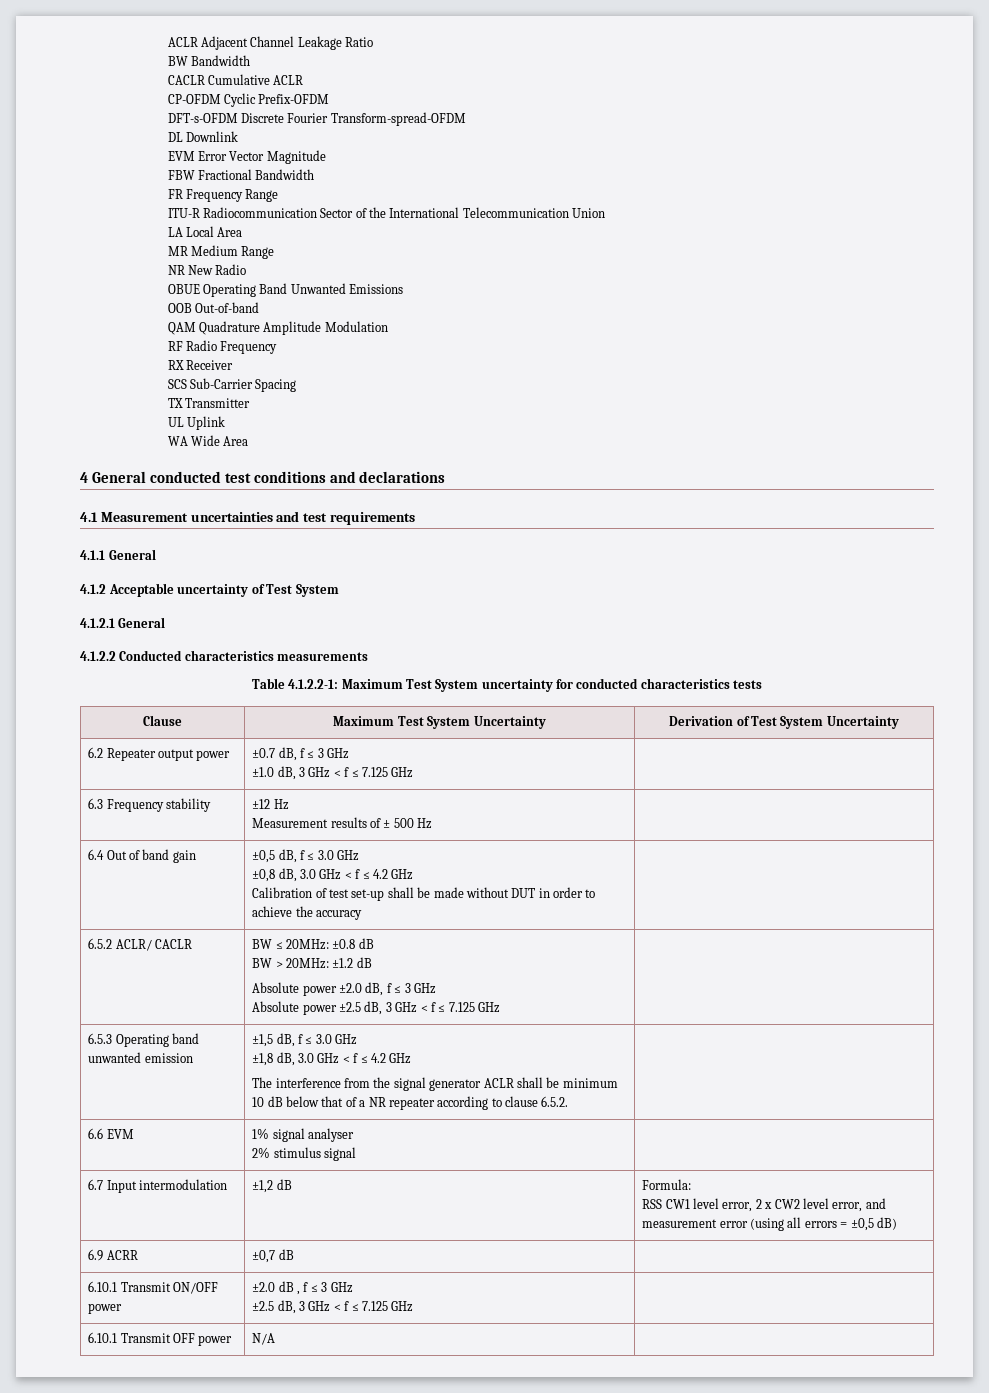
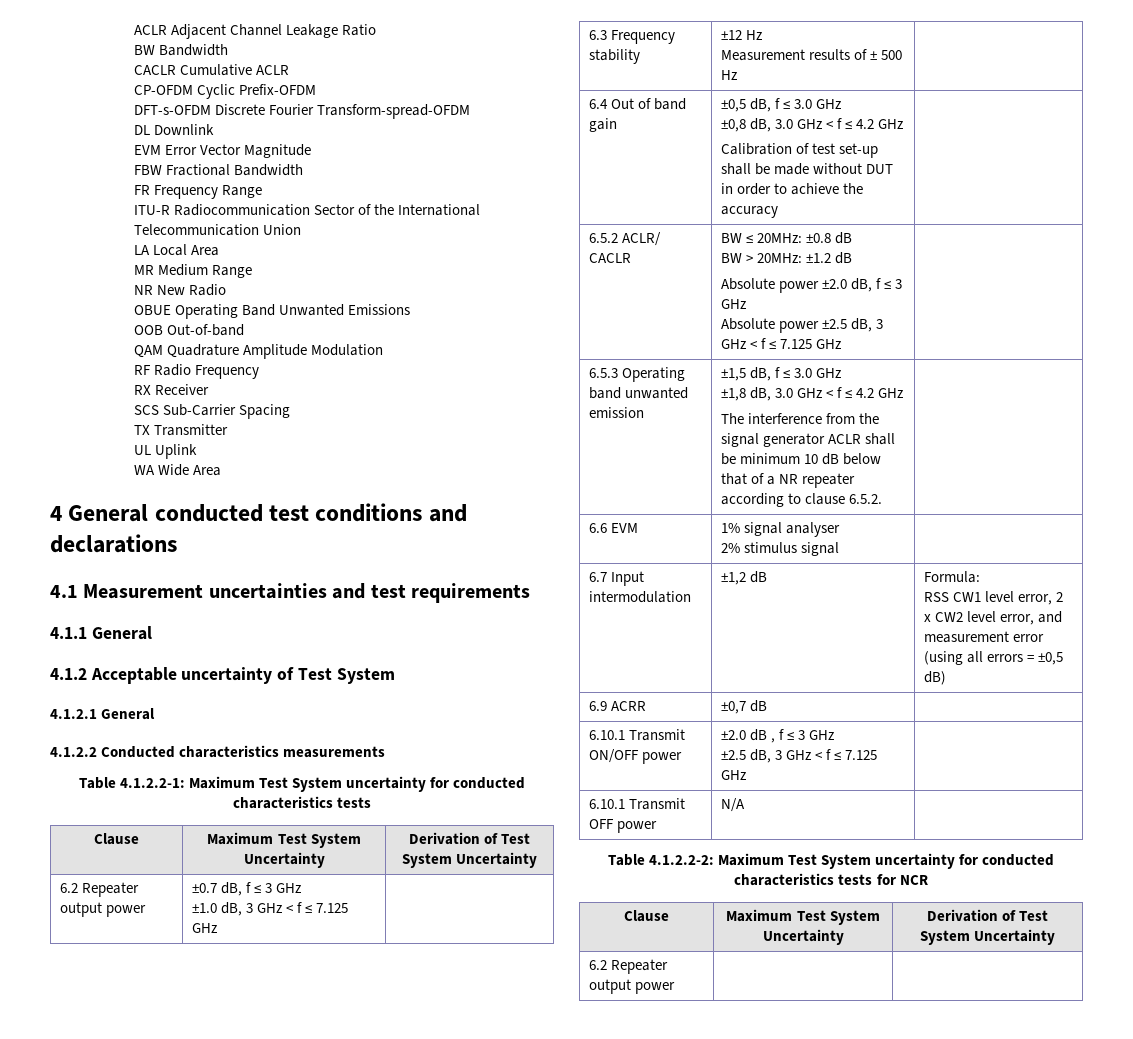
+ Table 4.1.2.2-2: Maximum Test System uncertainty for conducted characteristics tests for NCR
+ Clause | Maximum Test System Uncertainty | Derivation of Test System Uncertainty
+ 6.2 Repeater output power | |

